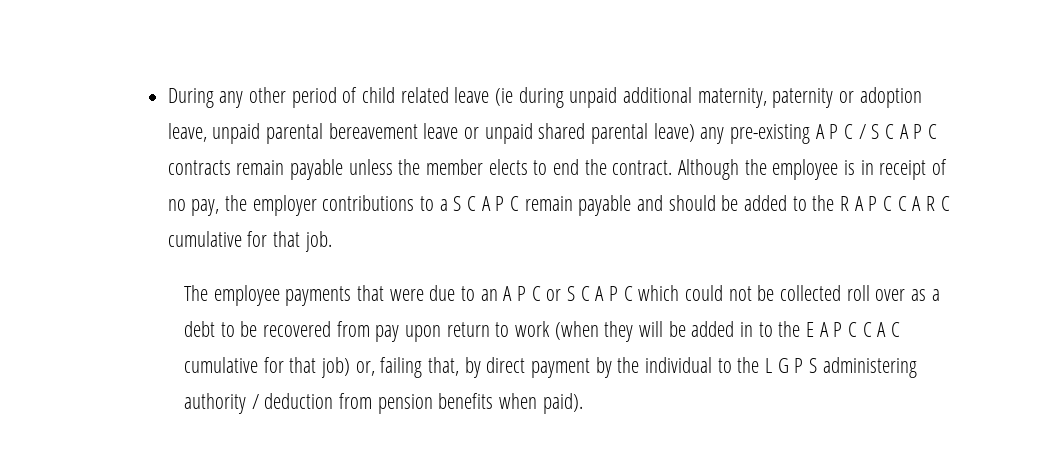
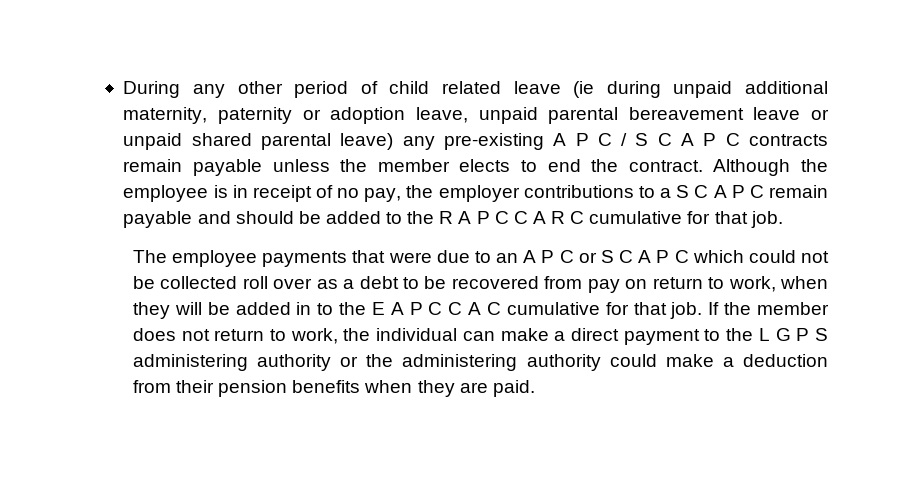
- The employee payments that were due to an A P C or S C A P C which could not be collected roll over as a debt to be recovered from pay upon return to work (when they will be added in to the E A P C C A C cumulative for that job) or, failing that, by direct payment by the individual to the L G P S administering authority / deduction from pension benefits when paid).
+ The employee payments that were due to an A P C or S C A P C which could not be collected roll over as a debt to be recovered from pay on return to work, when they will be added in to the E A P C C A C cumulative for that job. If the member does not return to work, the individual can make a direct payment to the L G P S administering authority or the administering authority could make a deduction from their pension benefits when they are paid.

